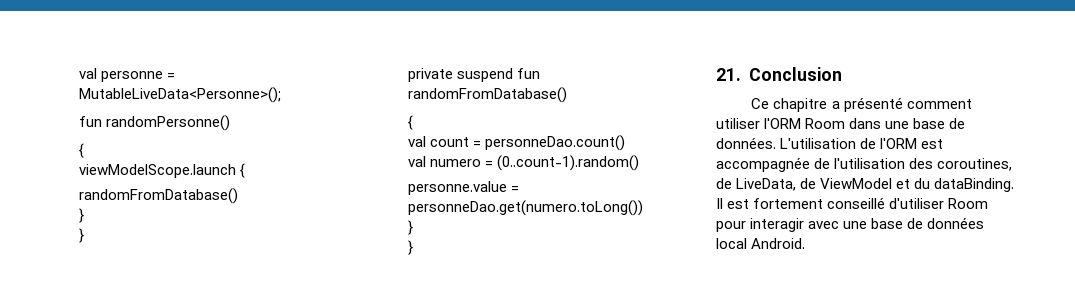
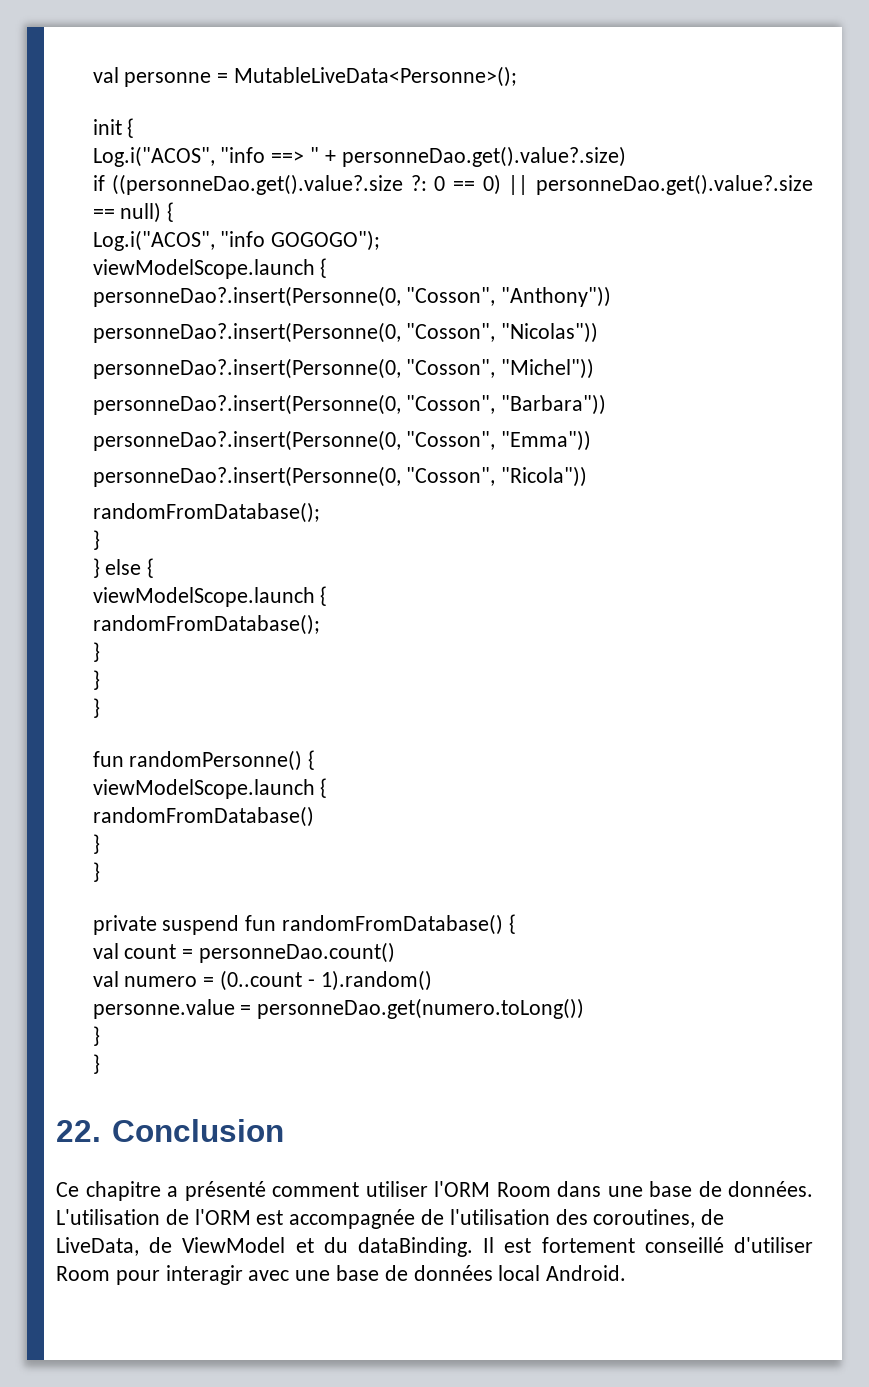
+ init {
+ Log.i("ACOS", "info ==> " + personneDao.get().value?.size)
+ if ((personneDao.get().value?.size ?: 0 == 0) || personneDao.get().value?.size == null) {
+ Log.i("ACOS", "info GOGOGO");
+ viewModelScope.launch {
+ personneDao?.insert(Personne(0, "Cosson", "Anthony"))
+ personneDao?.insert(Personne(0, "Cosson", "Nicolas"))
+ personneDao?.insert(Personne(0, "Cosson", "Michel"))
+ personneDao?.insert(Personne(0, "Cosson", "Barbara"))
+ personneDao?.insert(Personne(0, "Cosson", "Emma"))
+ personneDao?.insert(Personne(0, "Cosson", "Ricola"))
+ randomFromDatabase();
+ }
+ } else {
+ viewModelScope.launch {
+ randomFromDatabase();
+ }
+ }
+ }
- fun randomPersonne()
- {
+ fun randomPersonne() {
- private suspend fun randomFromDatabase()
- {
+ private suspend fun randomFromDatabase() {
- val numero = (0..count-1).random()
+ val numero = (0..count - 1).random()
- 21. Conclusion
+ 22. Conclusion

